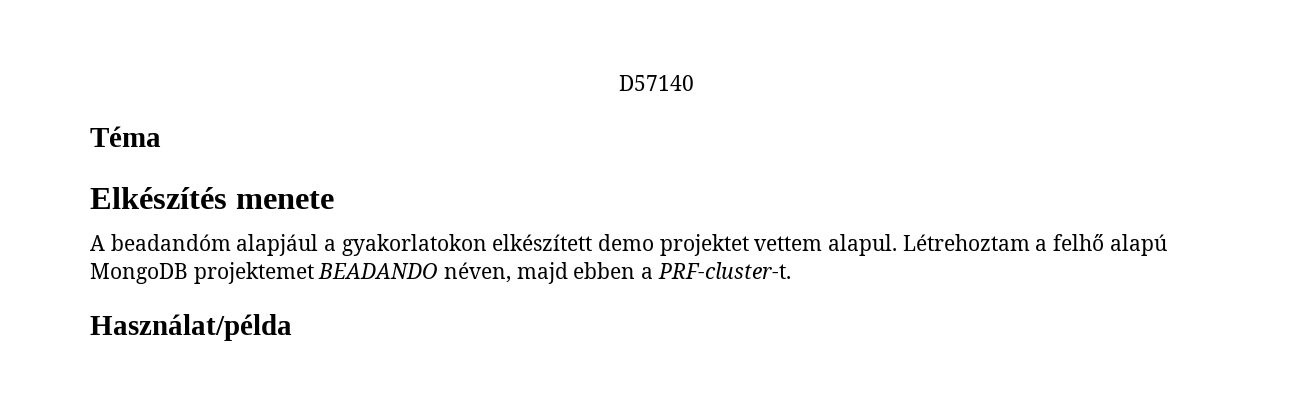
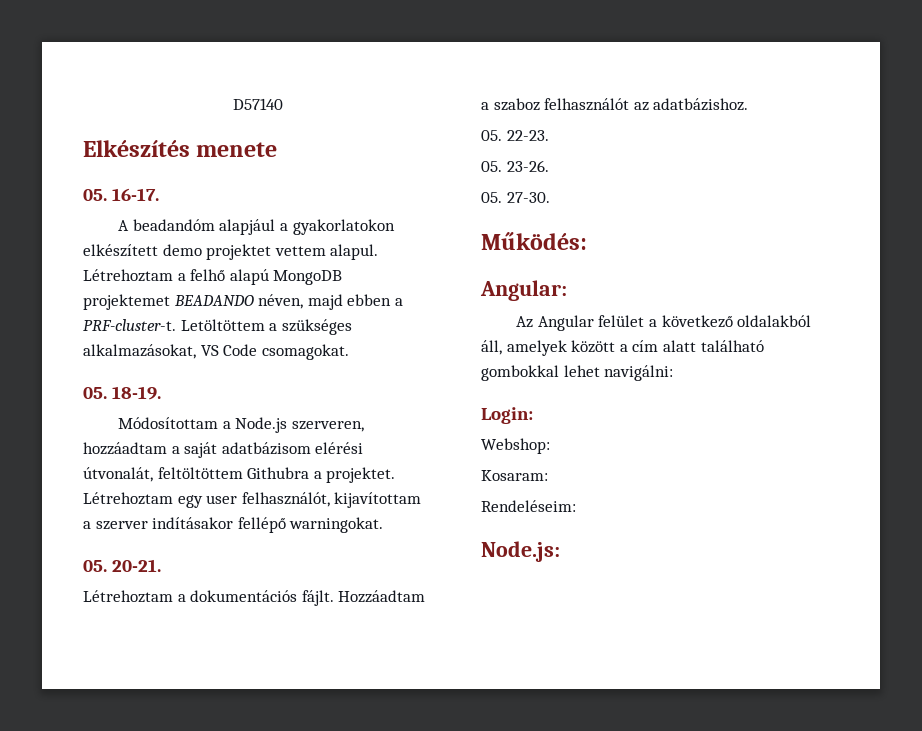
- Téma
+ 05. 16-17.
- Létrehoztam a felhő alapú MongoDB projektemet BEADANDO néven, majd ebben a PRF-cluster-t.
- Használat/példa
+ Létrehoztam a felhő alapú MongoDB projektemet BEADANDO néven, majd ebben a PRF-cluster-t. Letöltöttem a szükséges alkalmazásokat, VS Code csomagokat.
+ 05. 18-19.
+ Módosítottam a Node.js szerveren, hozzáadtam a saját adatbázisom elérési útvonalát, feltöltöttem Githubra a projektet. Létrehoztam egy user felhasználót, kijavítottam a szerver indításakor fellépő warningokat.
+ 05. 20-21.
+ Létrehoztam a dokumentációs fájlt. Hozzáadtam a szaboz felhasználót az adatbázishoz.
+ 05. 22-23.
+ 05. 23-26.
+ 05. 27-30.
+ Működés:
+ Angular:
+ Az Angular felület a következő oldalakból áll, amelyek között a cím alatt található gombokkal lehet navigálni:
+ Login:
+ Webshop:
+ Kosaram:
+ Rendeléseim:
+ Node.js:

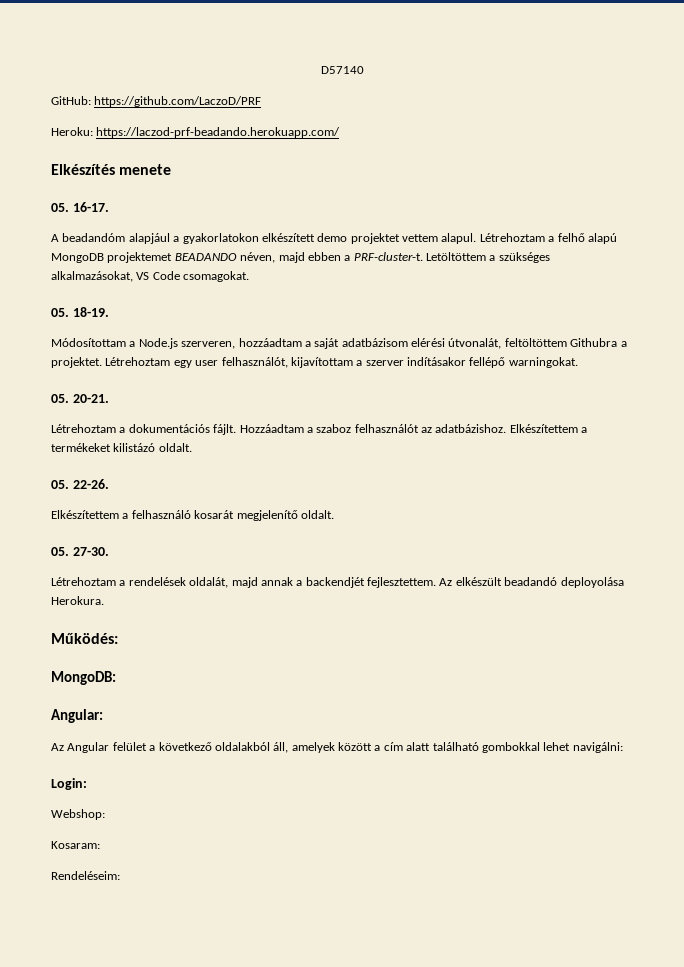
+ GitHub: https://github.com/LaczoD/PRF
+ Heroku: https://laczod-prf-beadando.herokuapp.com/
- Hozzáadtam a szaboz felhasználót az adatbázishoz.
- 05. 22-23.
- 05. 23-26.
+ Hozzáadtam a szaboz felhasználót az adatbázishoz. Elkészítettem a termékeket kilistázó oldalt.
+ 05. 22-26.
+ Elkészítettem a felhasználó kosarát megjelenítő oldalt.
  05. 27-30.
+ Létrehoztam a rendelések oldalát, majd annak a backendjét fejlesztettem. Az elkészült beadandó deployolása Herokura.
+ MongoDB:
- Node.js:

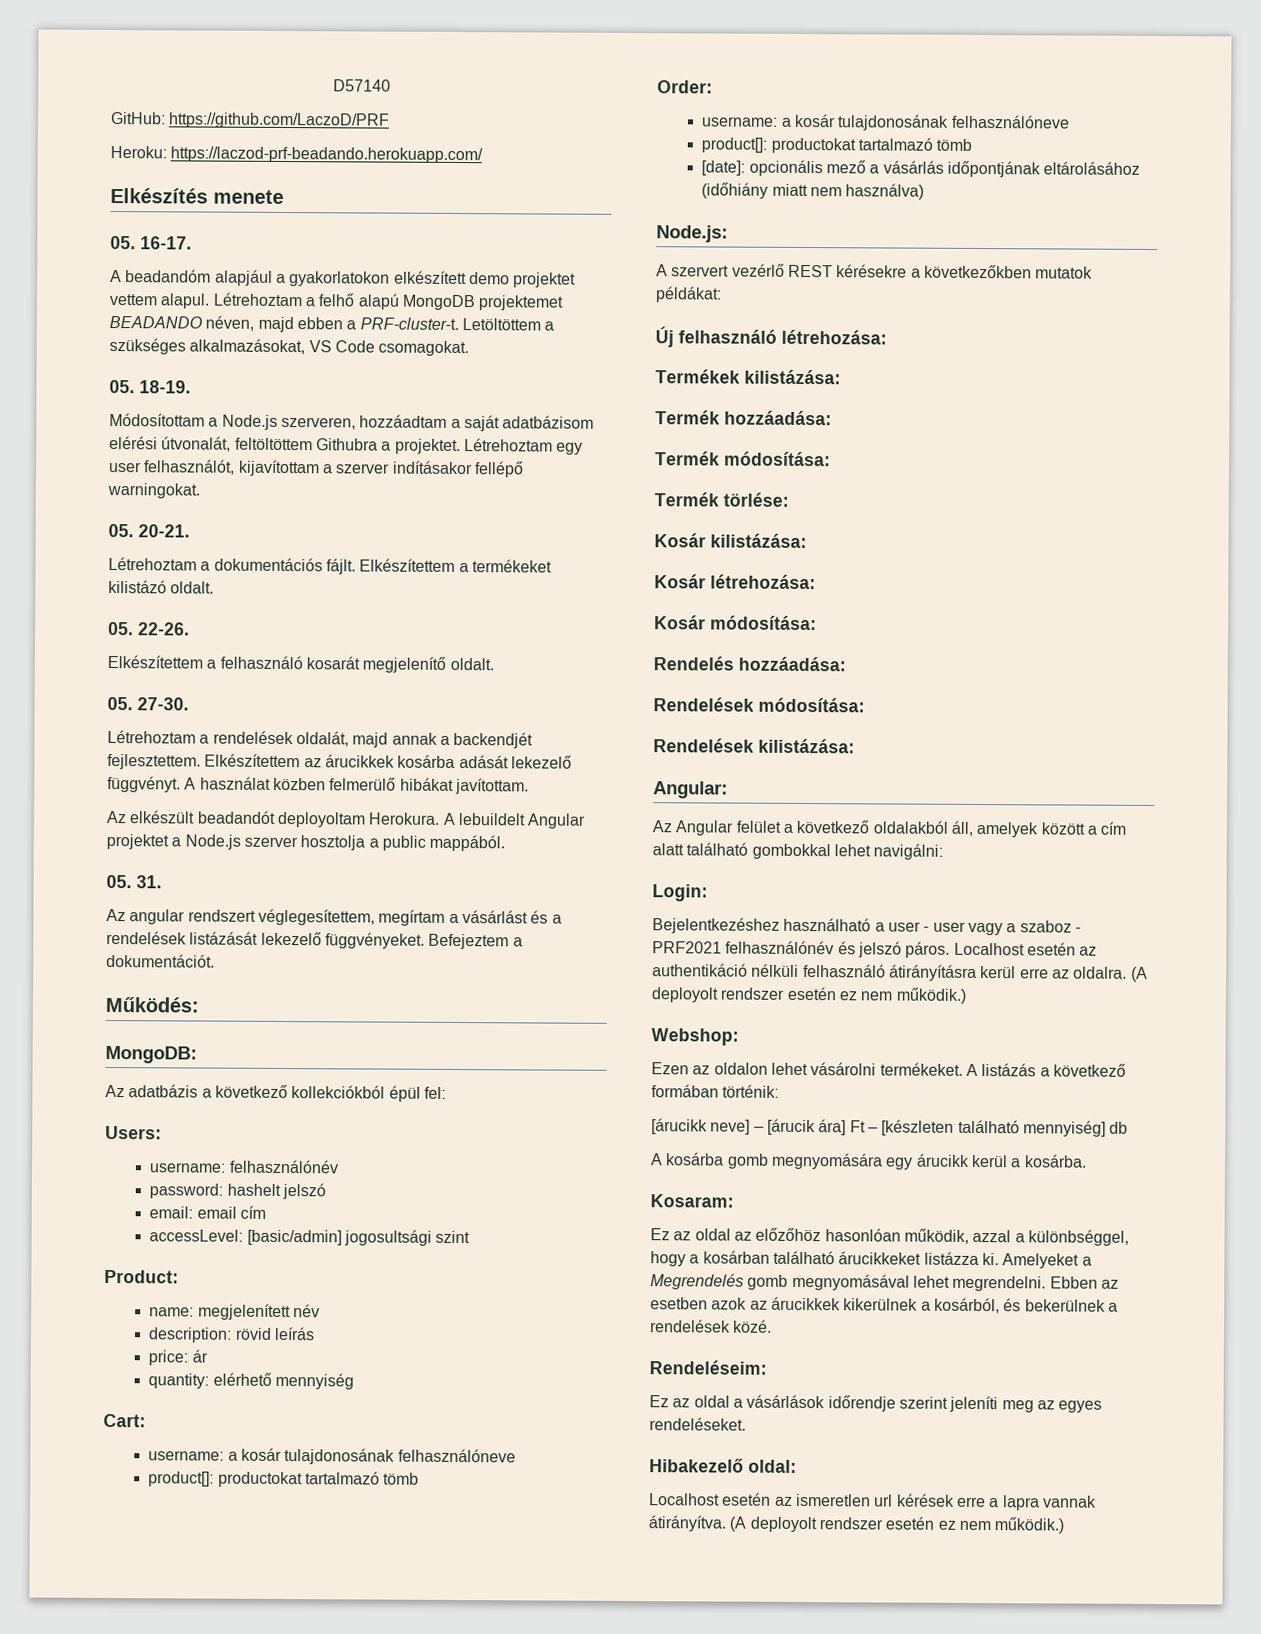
- Hozzáadtam a szaboz felhasználót az adatbázishoz.
- Az elkészült beadandó deployolása Herokura.
+ Elkészítettem az árucikkek kosárba adását lekezelő függvényt. A használat közben felmerülő hibákat javítottam.
+ Az elkészült beadandót deployoltam Herokura. A lebuildelt Angular projektet a Node.js szerver hosztolja a public mappából.
+ 05. 31.
+ Az angular rendszert véglegesítettem, megírtam a vásárlást és a rendelések listázását lekezelő függvényeket. Befejeztem a dokumentációt.
  Működés:
  MongoDB:
+ Az adatbázis a következő kollekciókból épül fel:
+ Users:
+ username: felhasználónév
+ password: hashelt jelszó
+ email: email cím
+ accessLevel: [basic/admin] jogosultsági szint
+ Product:
+ name: megjelenített név
+ description: rövid leírás
+ price: ár
+ quantity: elérhető mennyiség
+ Cart:
+ username: a kosár tulajdonosának felhasználóneve
+ product[]: productokat tartalmazó tömb
+ Order:
+ username: a kosár tulajdonosának felhasználóneve
+ product[]: productokat tartalmazó tömb
+ [date]: opcionális mező a vásárlás időpontjának eltárolásához (időhiány miatt nem használva)
+ Node.js:
+ A szervert vezérlő REST kérésekre a következőkben mutatok példákat:
+ Új felhasználó létrehozása:
+ Termékek kilistázása:
+ Termék hozzáadása:
+ Termék módosítása:
+ Termék törlése:
+ Kosár kilistázása:
+ Kosár létrehozása:
+ Kosár módosítása:
+ Rendelés hozzáadása:
+ Rendelések módosítása:
+ Rendelések kilistázása:
+ Bejelentkezéshez használható a user - user vagy a szaboz - PRF2021 felhasználónév és jelszó páros. Localhost esetén az authentikáció nélküli felhasználó átirányításra kerül erre az oldalra. (A deployolt rendszer esetén ez nem működik.)
  Webshop:
+ Ezen az oldalon lehet vásárolni termékeket. A listázás a következő formában történik:
+ [árucikk neve] – [árucik ára] Ft – [készleten található mennyiség] db
+ A kosárba gomb megnyomására egy árucikk kerül a kosárba.
  Kosaram:
+ Ez az oldal az előzőhöz hasonlóan működik, azzal a különbséggel, hogy a kosárban található árucikkeket listázza ki. Amelyeket a Megrendelés gomb megnyomásával lehet megrendelni. Ebben az esetben azok az árucikkek kikerülnek a kosárból, és bekerülnek a rendelések közé.
  Rendeléseim:
+ Ez az oldal a vásárlások időrendje szerint jeleníti meg az egyes rendeléseket.
+ Hibakezelő oldal:
+ Localhost esetén az ismeretlen url kérések erre a lapra vannak átirányítva. (A deployolt rendszer esetén ez nem működik.)

